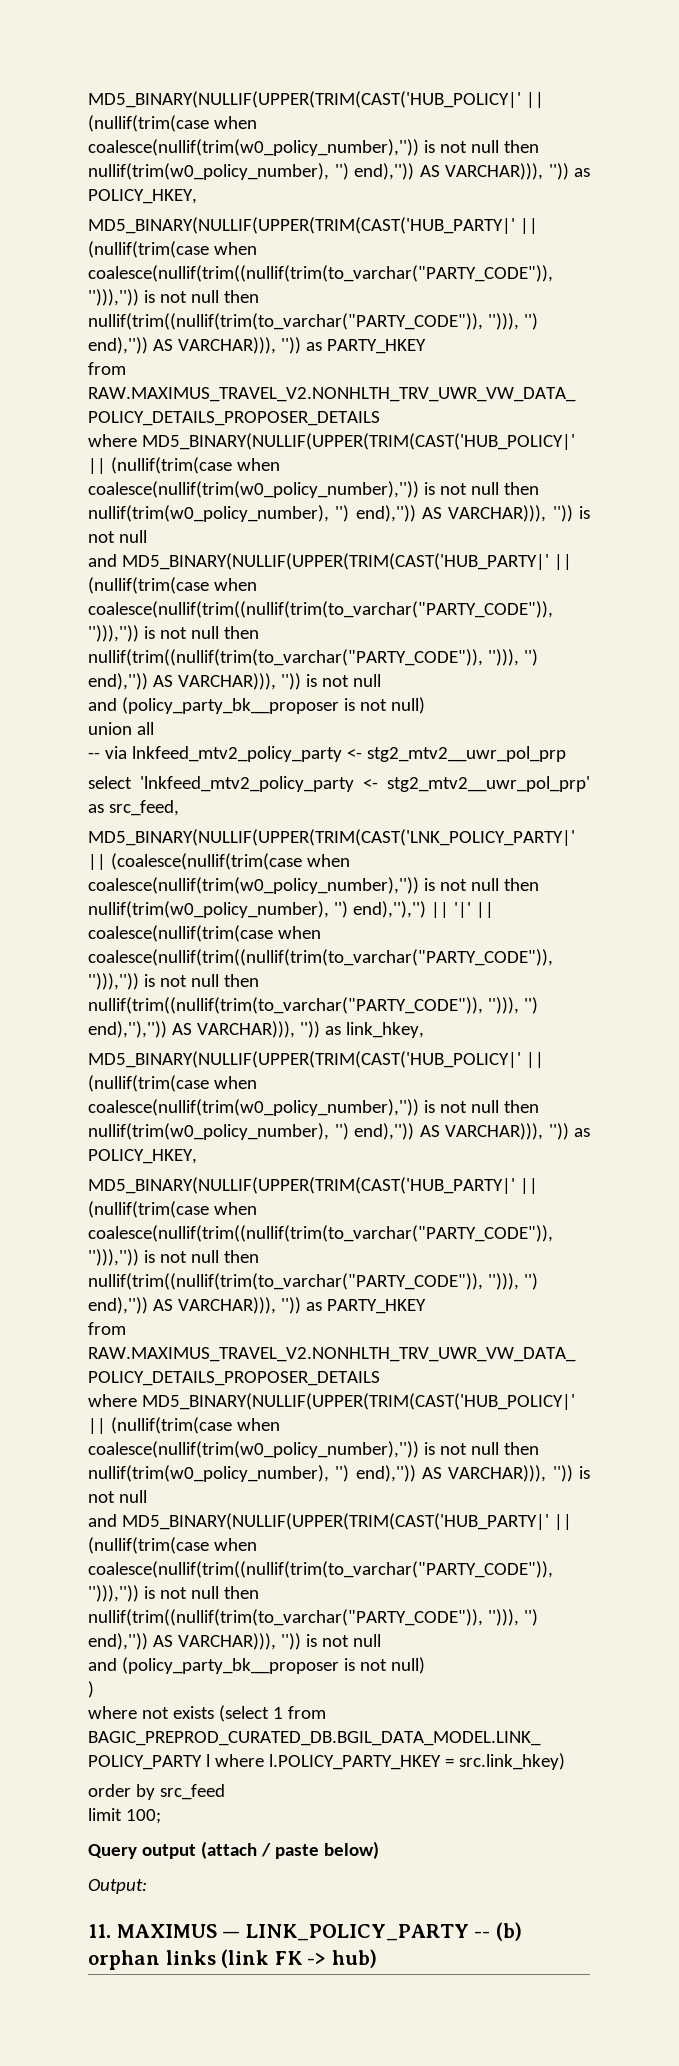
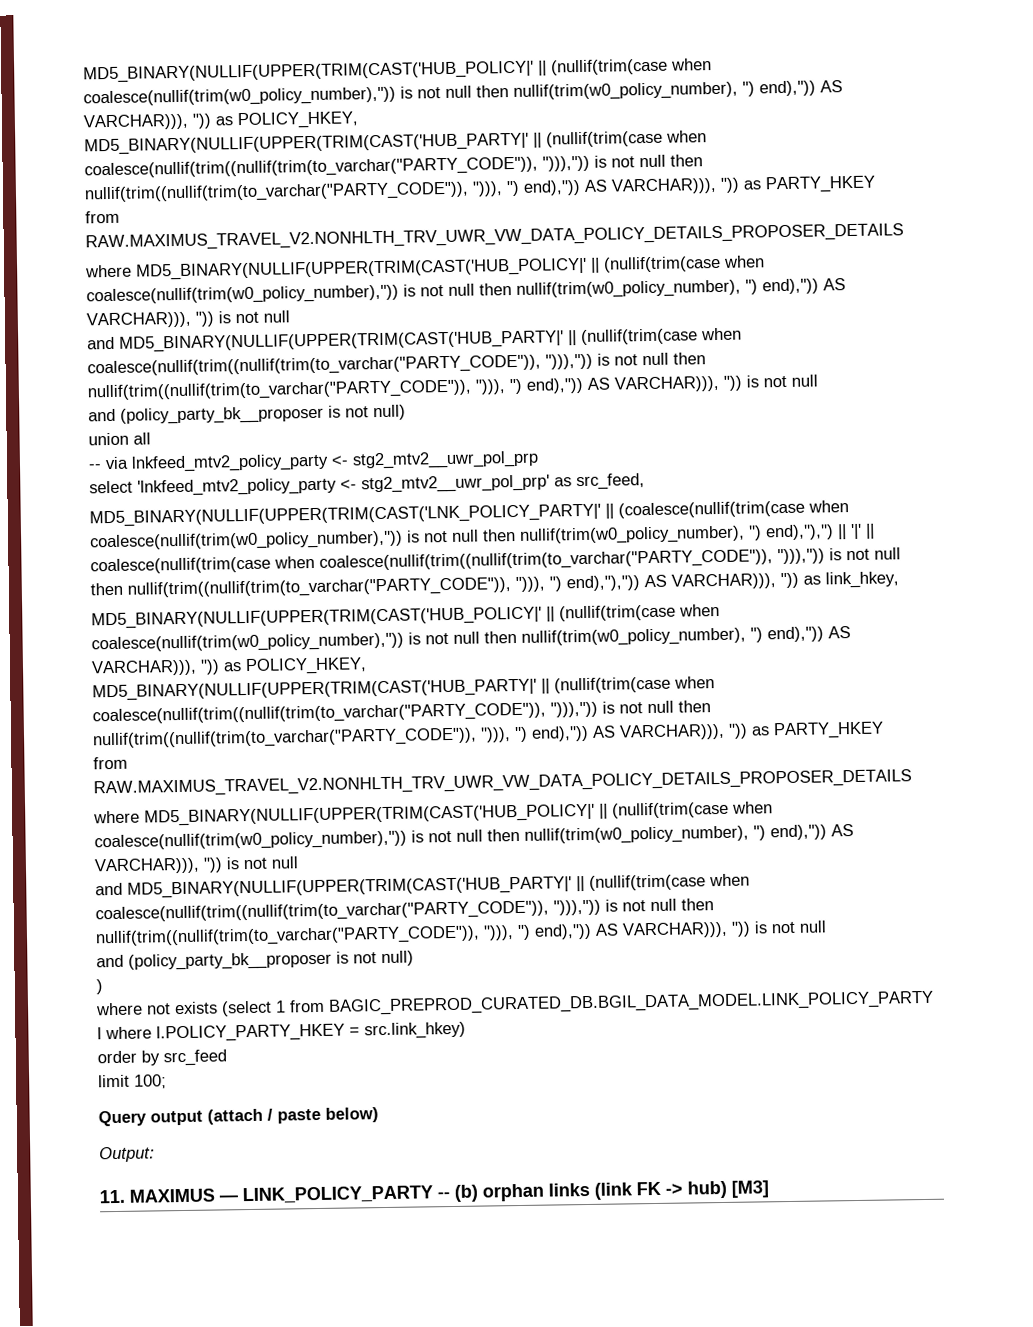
- 11. MAXIMUS — LINK_POLICY_PARTY -- (b) orphan links (link FK -> hub)
+ 11. MAXIMUS — LINK_POLICY_PARTY -- (b) orphan links (link FK -> hub) [M3]

